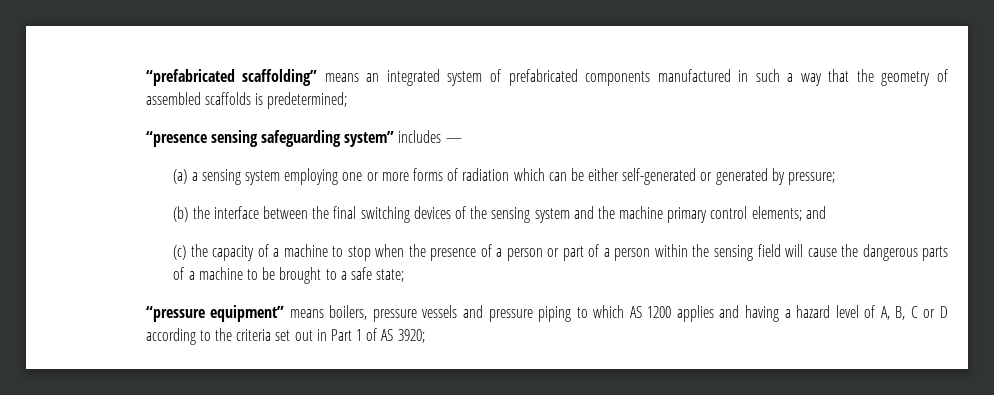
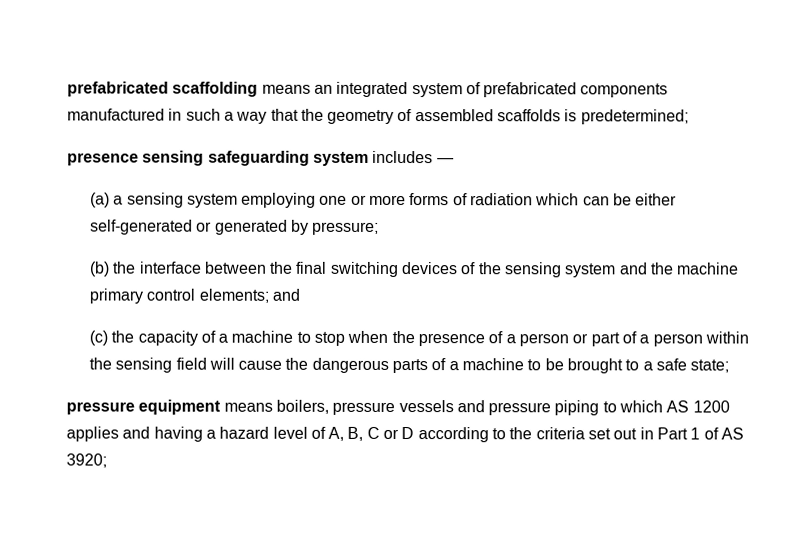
- “prefabricated scaffolding” means an integrated system of prefabricated components manufactured in such a way that the geometry of assembled scaffolds is predetermined;
+ prefabricated scaffolding means an integrated system of prefabricated components manufactured in such a way that the geometry of assembled scaffolds is predetermined;
- “presence sensing safeguarding system” includes —
+ presence sensing safeguarding system includes —
- “pressure equipment” means boilers, pressure vessels and pressure piping to which AS 1200 applies and having a hazard level of A, B, C or D according to the criteria set out in Part 1 of AS 3920;
+ pressure equipment means boilers, pressure vessels and pressure piping to which AS 1200 applies and having a hazard level of A, B, C or D according to the criteria set out in Part 1 of AS 3920;

